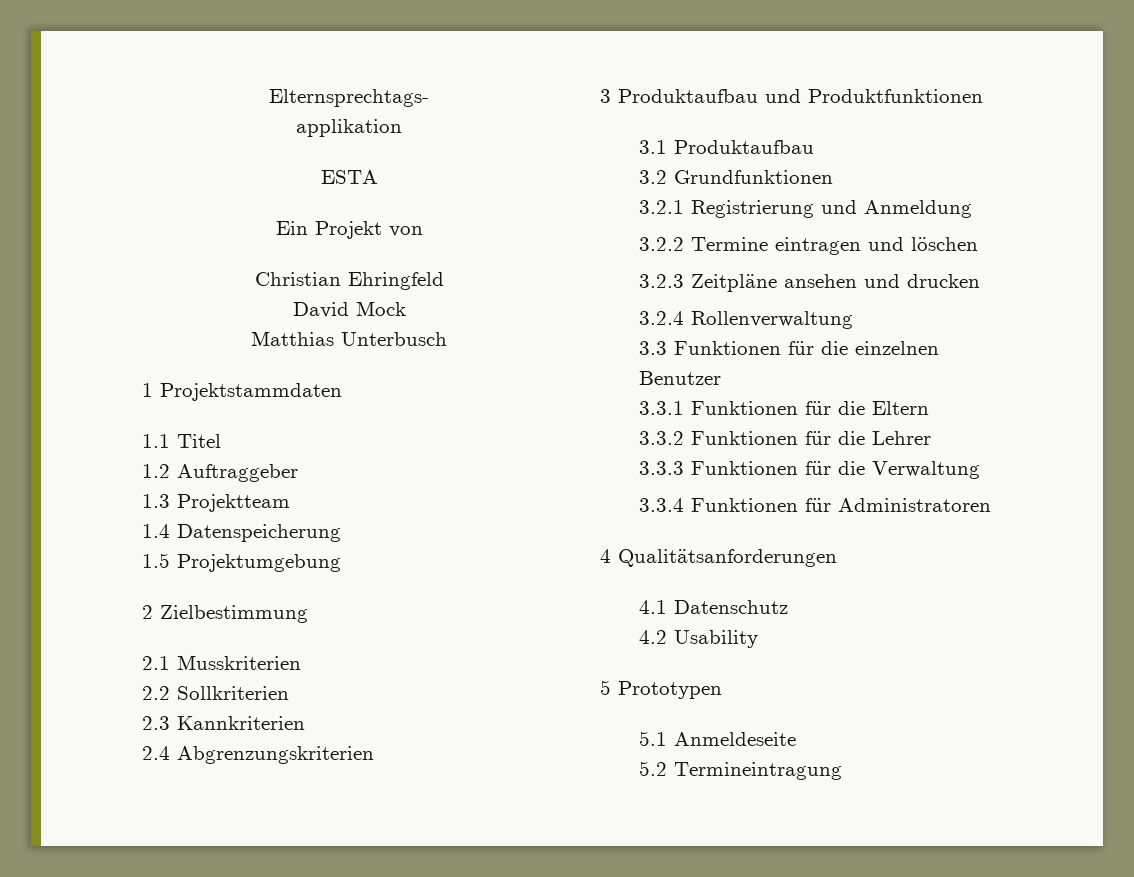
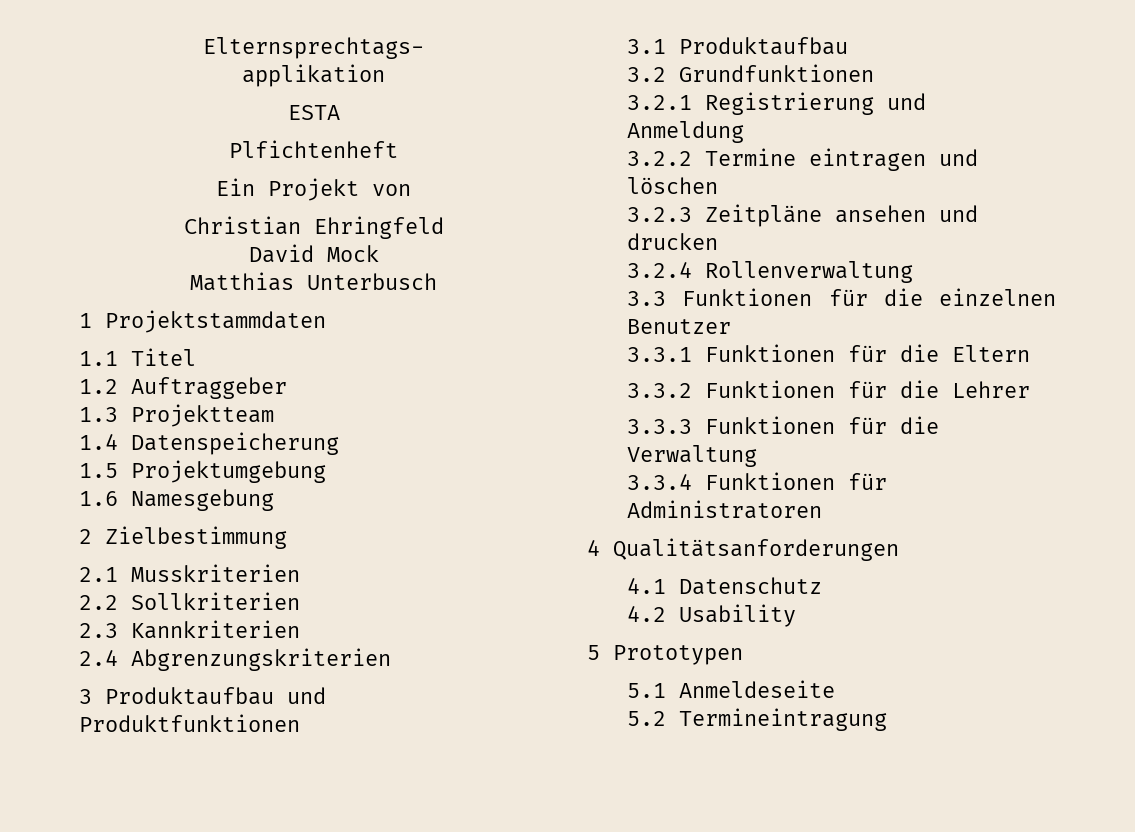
+ Plfichtenheft
+ 1.6 Namesgebung

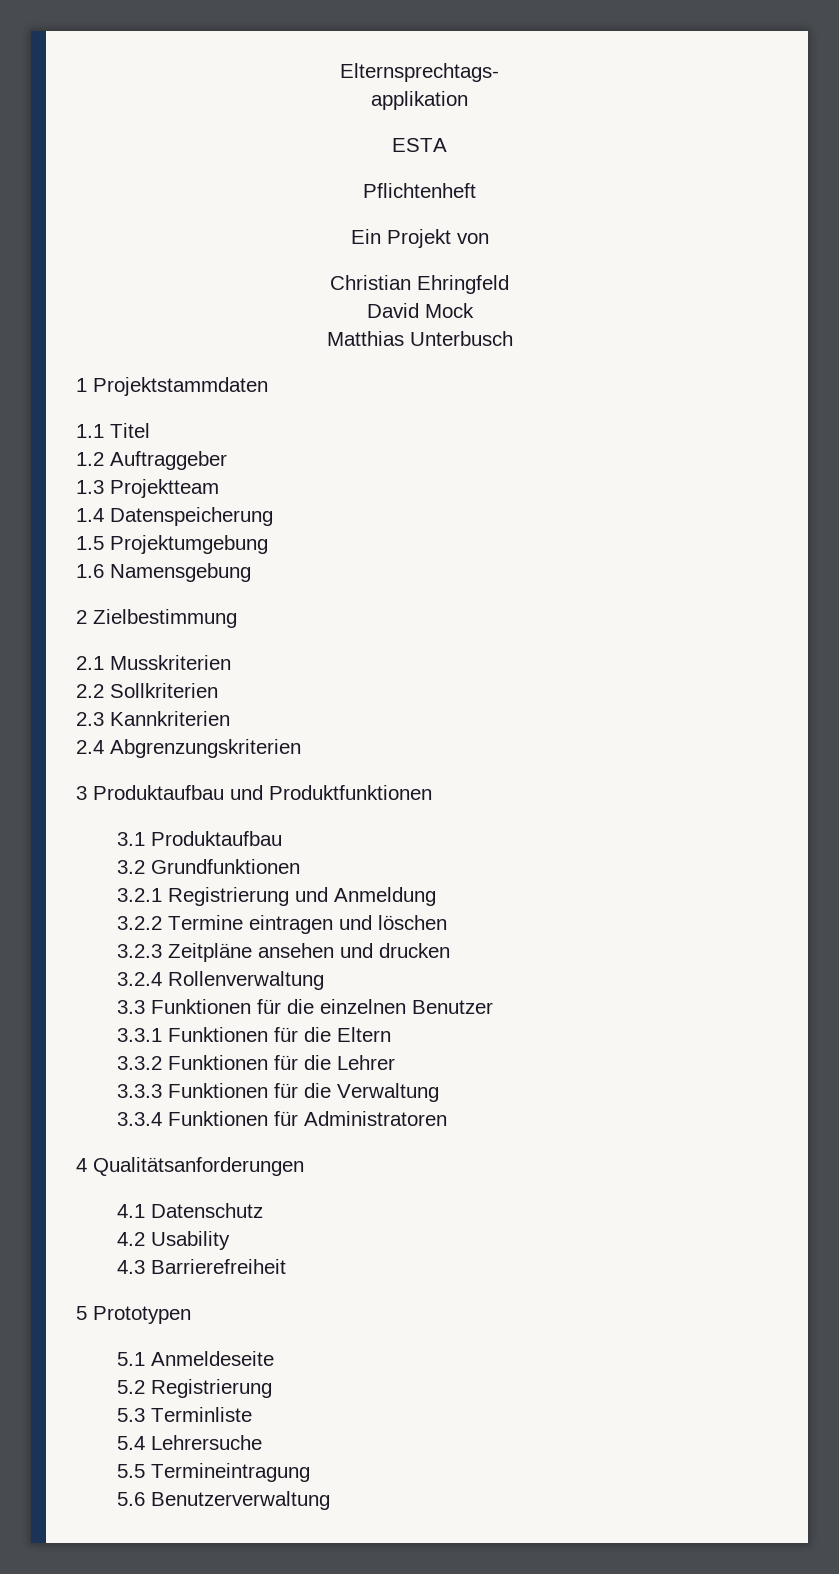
- Plfichtenheft
+ Pflichtenheft
- 1.6 Namesgebung
+ 1.6 Namensgebung
+ 4.3 Barrierefreiheit
- 5.2 Termineintragung
+ 5.2 Registrierung
+ 5.3 Terminliste
+ 5.4 Lehrersuche
+ 5.5 Termineintragung
+ 5.6 Benutzerverwaltung

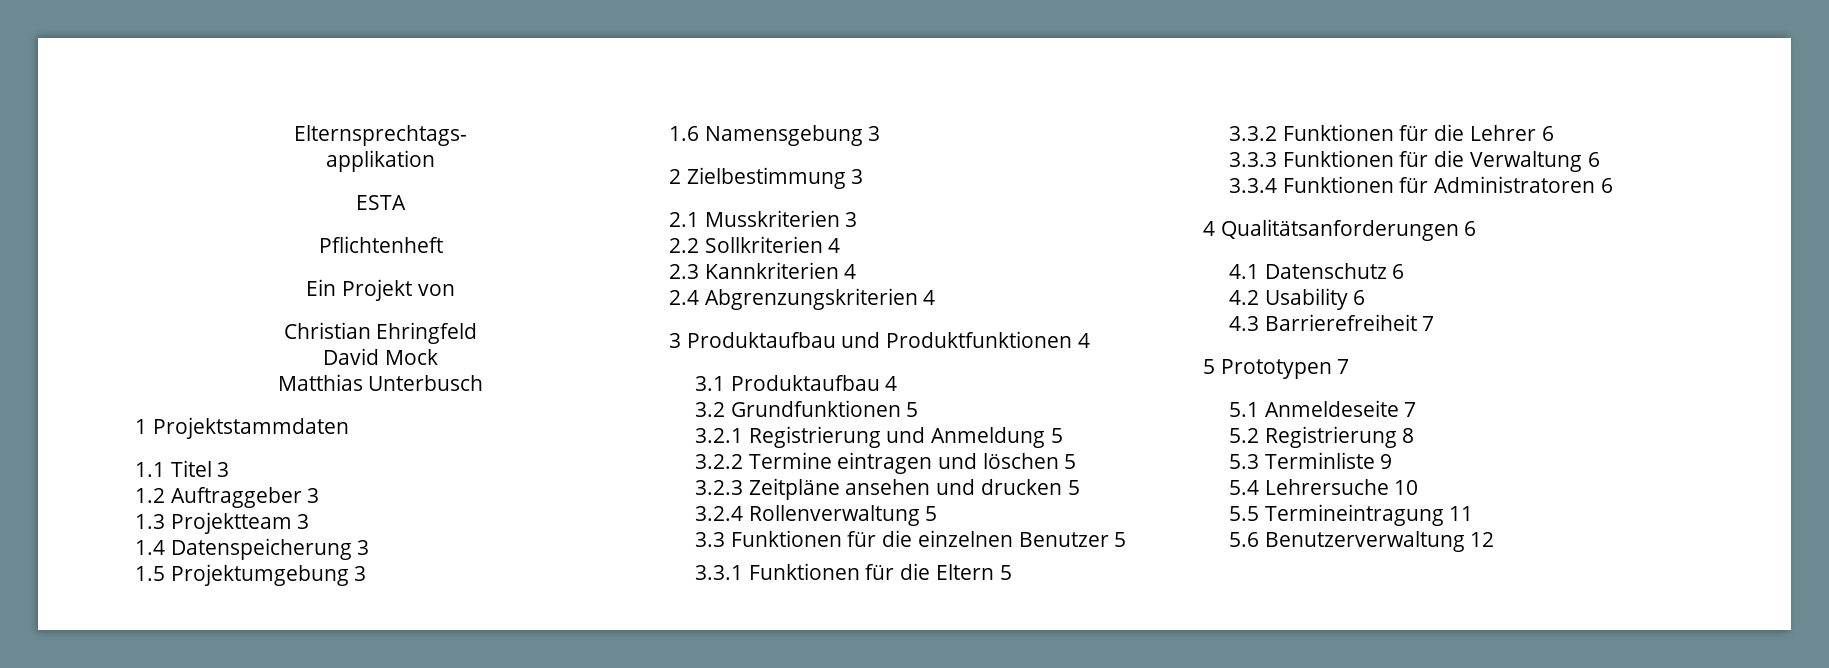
- 1.1 Titel
+ 1.1 Titel 3
- 1.2 Auftraggeber
+ 1.2 Auftraggeber 3
- 1.3 Projektteam
+ 1.3 Projektteam 3
- 1.4 Datenspeicherung
+ 1.4 Datenspeicherung 3
- 1.5 Projektumgebung
+ 1.5 Projektumgebung 3
- 1.6 Namensgebung
+ 1.6 Namensgebung 3
- 2 Zielbestimmung
+ 2 Zielbestimmung 3
- 2.1 Musskriterien
+ 2.1 Musskriterien 3
- 2.2 Sollkriterien
+ 2.2 Sollkriterien 4
- 2.3 Kannkriterien
+ 2.3 Kannkriterien 4
- 2.4 Abgrenzungskriterien
+ 2.4 Abgrenzungskriterien 4
- 3 Produktaufbau und Produktfunktionen
+ 3 Produktaufbau und Produktfunktionen 4
- 3.1 Produktaufbau
+ 3.1 Produktaufbau 4
- 3.2 Grundfunktionen
+ 3.2 Grundfunktionen 5
- 3.2.1 Registrierung und Anmeldung
+ 3.2.1 Registrierung und Anmeldung 5
- 3.2.2 Termine eintragen und löschen
+ 3.2.2 Termine eintragen und löschen 5
- 3.2.3 Zeitpläne ansehen und drucken
+ 3.2.3 Zeitpläne ansehen und drucken 5
- 3.2.4 Rollenverwaltung
+ 3.2.4 Rollenverwaltung 5
- 3.3 Funktionen für die einzelnen Benutzer
+ 3.3 Funktionen für die einzelnen Benutzer 5
- 3.3.1 Funktionen für die Eltern
+ 3.3.1 Funktionen für die Eltern 5
- 3.3.2 Funktionen für die Lehrer
+ 3.3.2 Funktionen für die Lehrer 6
- 3.3.3 Funktionen für die Verwaltung
+ 3.3.3 Funktionen für die Verwaltung 6
- 3.3.4 Funktionen für Administratoren
+ 3.3.4 Funktionen für Administratoren 6
- 4 Qualitätsanforderungen
+ 4 Qualitätsanforderungen 6
- 4.1 Datenschutz
+ 4.1 Datenschutz 6
- 4.2 Usability
+ 4.2 Usability 6
- 4.3 Barrierefreiheit
+ 4.3 Barrierefreiheit 7
- 5 Prototypen
+ 5 Prototypen 7
- 5.1 Anmeldeseite
+ 5.1 Anmeldeseite 7
- 5.2 Registrierung
+ 5.2 Registrierung 8
- 5.3 Terminliste
+ 5.3 Terminliste 9
- 5.4 Lehrersuche
+ 5.4 Lehrersuche 10
- 5.5 Termineintragung
+ 5.5 Termineintragung 11
- 5.6 Benutzerverwaltung
+ 5.6 Benutzerverwaltung 12

